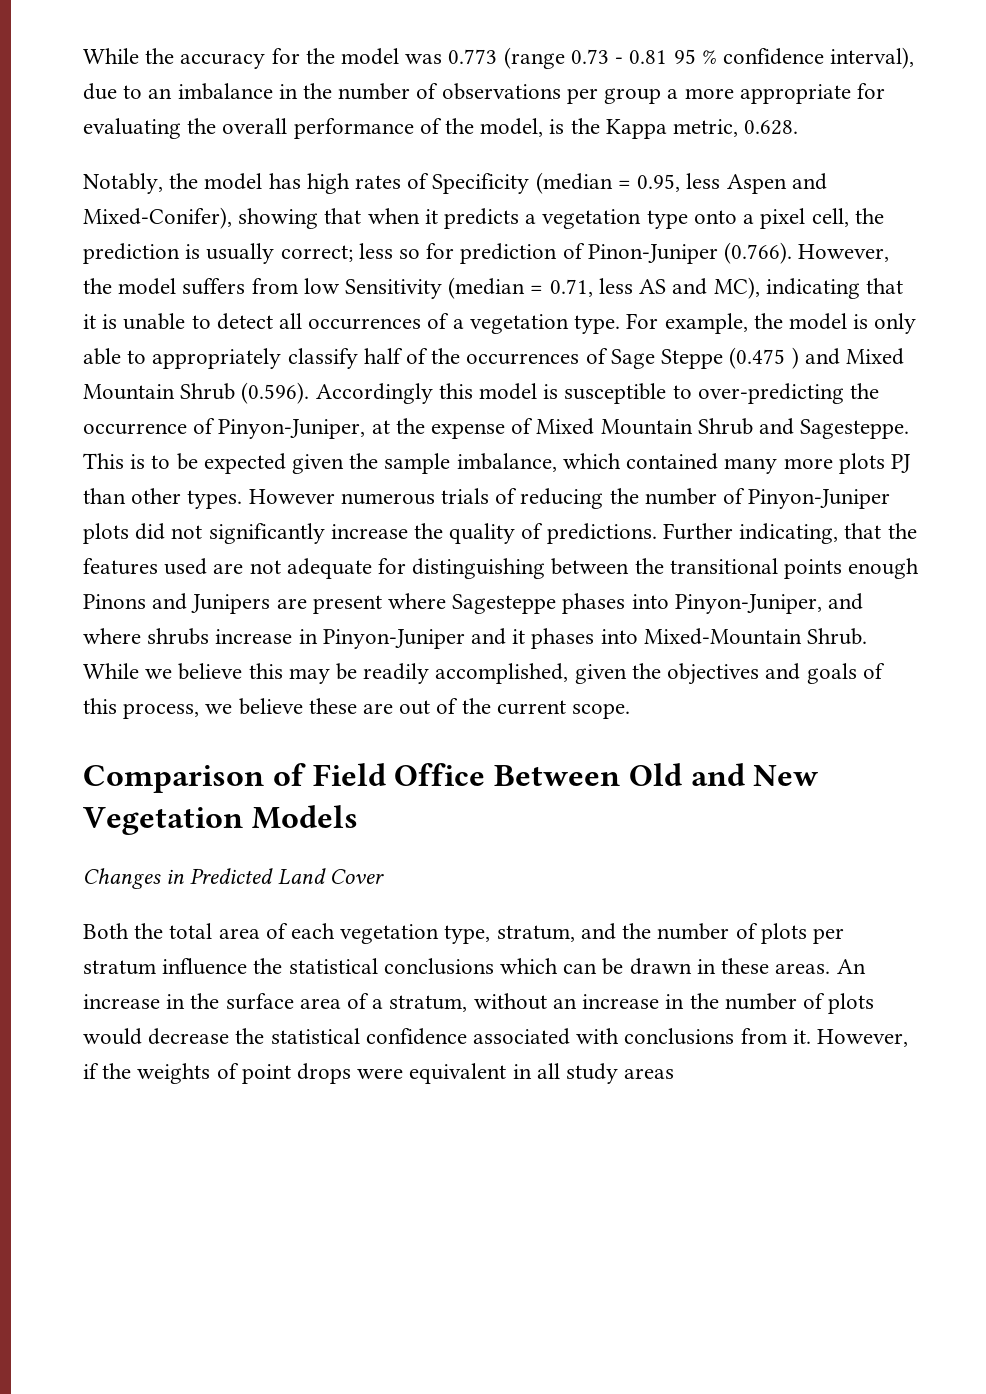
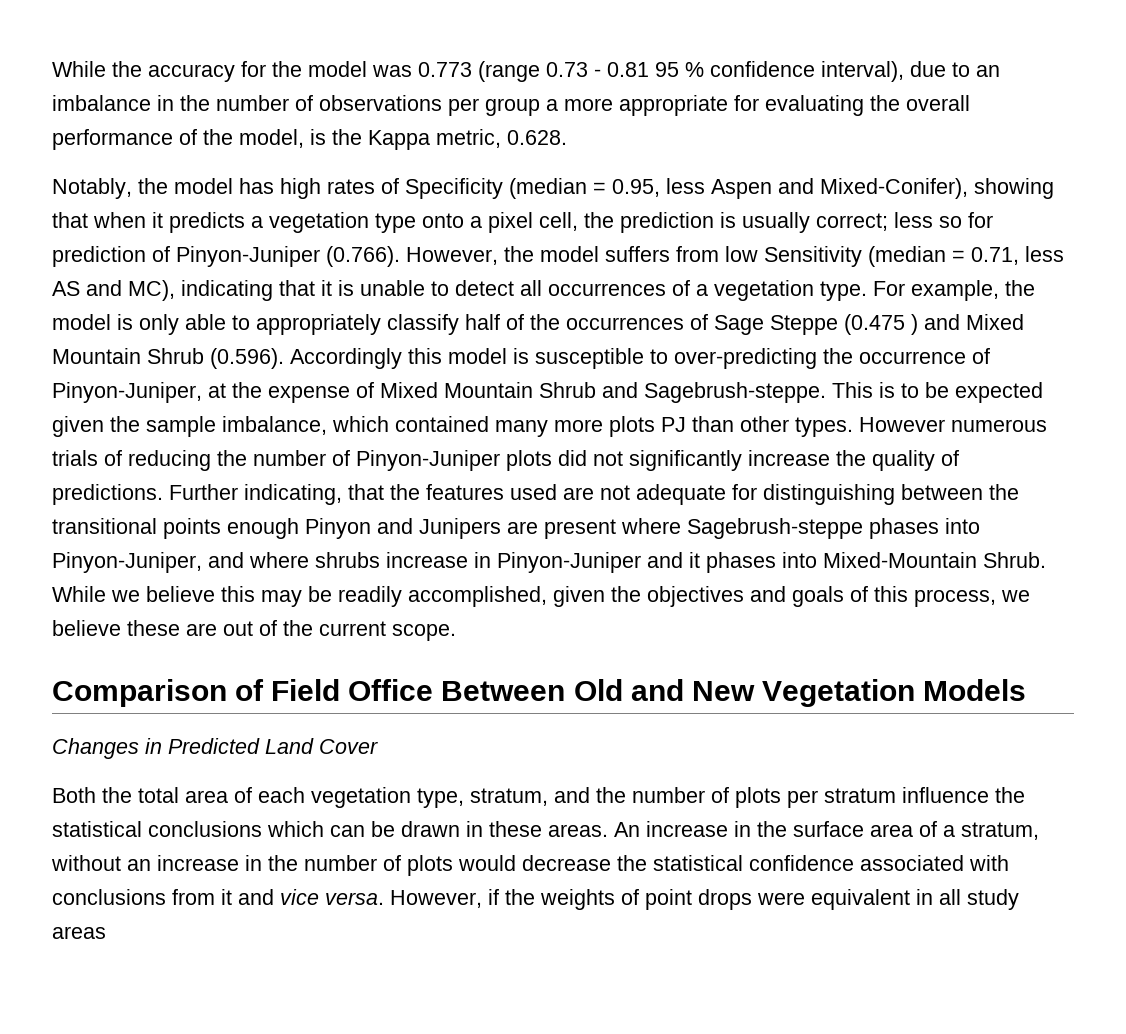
- less so for prediction of Pinon-Juniper (0.766). However, the model suffers from low Sensitivity (median = 0.71, less AS and MC), indicating that it is unable to detect all occurrences of a vegetation type.
+ less so for prediction of Pinyon-Juniper (0.766). However, the model suffers from low Sensitivity (median = 0.71, less AS and MC), indicating that it is unable to detect all occurrences of a vegetation type.
- For example, the model is only able to appropriately classify half of the occurrences of Sage Steppe (0.475 ) and Mixed Mountain Shrub (0.596). Accordingly this model is susceptible to over-predicting the occurrence of Pinyon-Juniper, at the expense of Mixed Mountain Shrub and Sagesteppe.
+ For example, the model is only able to appropriately classify half of the occurrences of Sage Steppe (0.475 ) and Mixed Mountain Shrub (0.596). Accordingly this model is susceptible to over-predicting the occurrence of Pinyon-Juniper, at the expense of Mixed Mountain Shrub and Sagebrush-steppe.
- Further indicating, that the features used are not adequate for distinguishing between the transitional points enough Pinons and Junipers are present where Sagesteppe phases into Pinyon-Juniper, and where shrubs increase in Pinyon-Juniper and it phases into Mixed-Mountain Shrub.
+ Further indicating, that the features used are not adequate for distinguishing between the transitional points enough Pinyon and Junipers are present where Sagebrush-steppe phases into Pinyon-Juniper, and where shrubs increase in Pinyon-Juniper and it phases into Mixed-Mountain Shrub.
- An increase in the surface area of a stratum, without an increase in the number of plots would decrease the statistical confidence associated with conclusions from it.
+ An increase in the surface area of a stratum, without an increase in the number of plots would decrease the statistical confidence associated with conclusions from it and vice versa.

